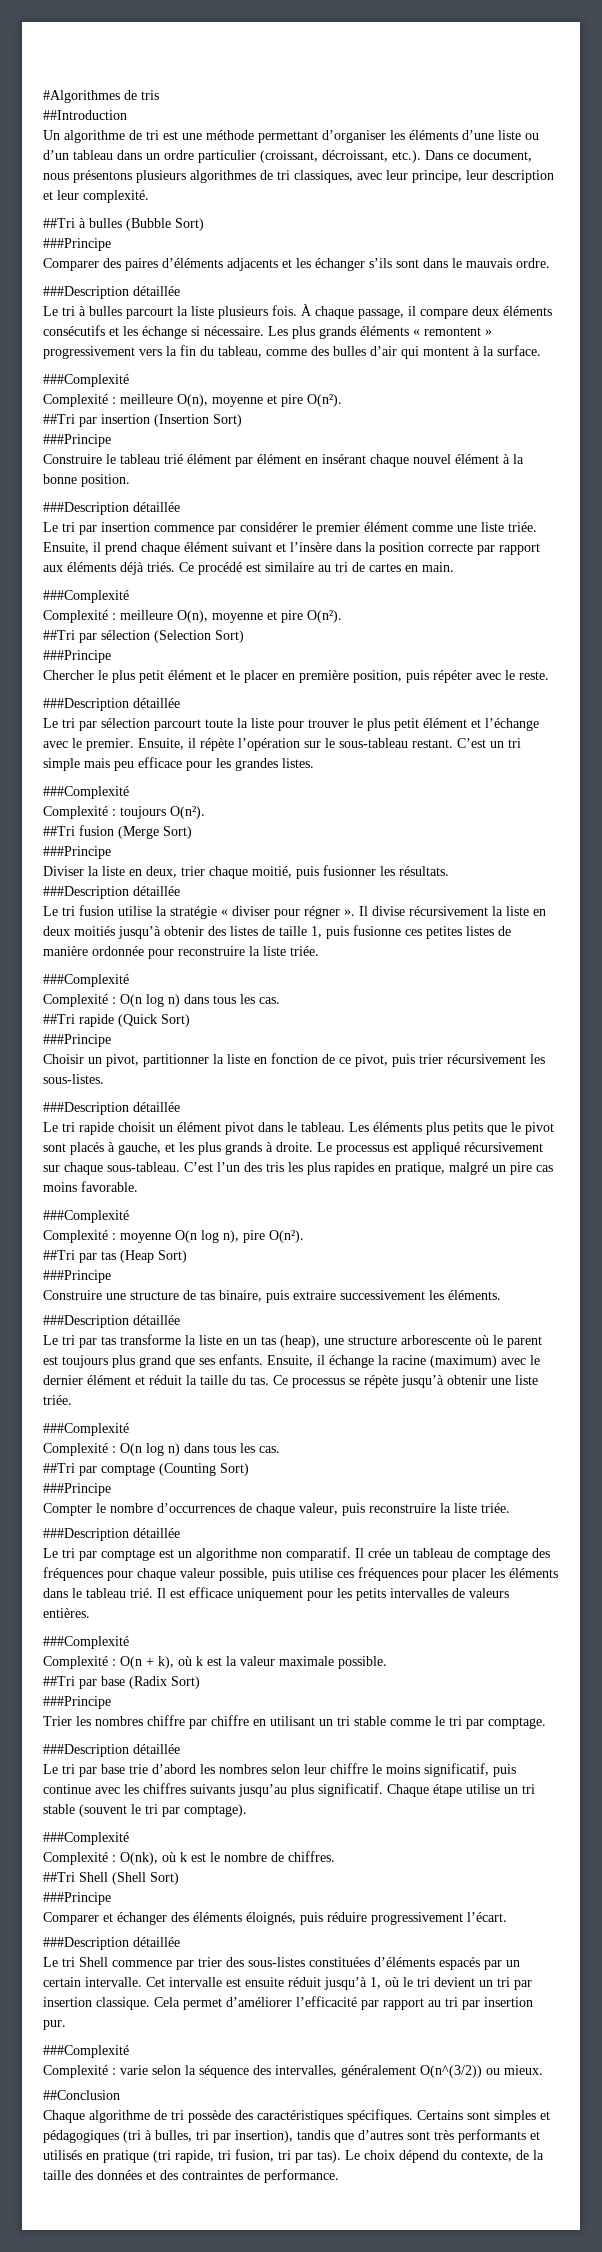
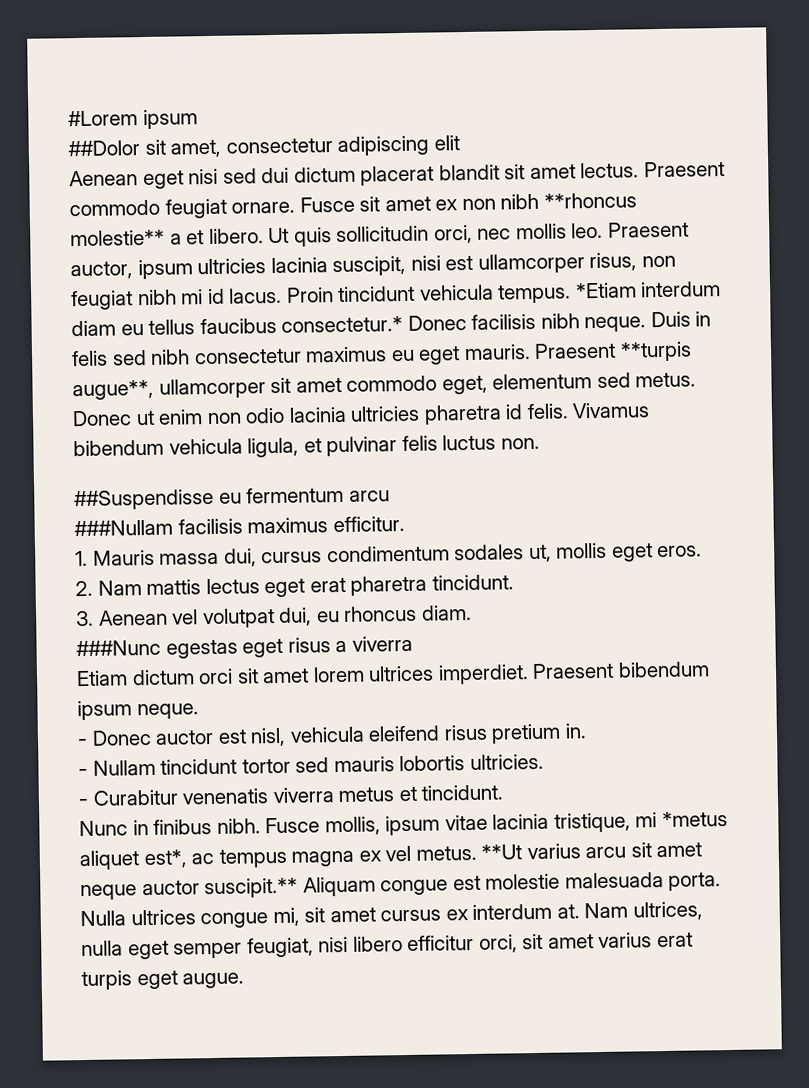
- #Algorithmes de tris
- ##Introduction
- Un algorithme de tri est une méthode permettant d’organiser les éléments d’une liste ou d’un tableau dans un ordre particulier (croissant, décroissant, etc.). Dans ce document, nous présentons plusieurs algorithmes de tri classiques, avec leur principe, leur description et leur complexité.
- ##Tri à bulles (Bubble Sort)
- ###Principe
- Comparer des paires d’éléments adjacents et les échanger s’ils sont dans le mauvais ordre.
- ###Description détaillée
- Le tri à bulles parcourt la liste plusieurs fois. À chaque passage, il compare deux éléments consécutifs et les échange si nécessaire. Les plus grands éléments « remontent » progressivement vers la fin du tableau, comme des bulles d’air qui montent à la surface.
- ###Complexité
- Complexité : meilleure O(n), moyenne et pire O(n²).
- ##Tri par insertion (Insertion Sort)
- ###Principe
- Construire le tableau trié élément par élément en insérant chaque nouvel élément à la bonne position.
- ###Description détaillée
- Le tri par insertion commence par considérer le premier élément comme une liste triée. Ensuite, il prend chaque élément suivant et l’insère dans la position correcte par rapport aux éléments déjà triés. Ce procédé est similaire au tri de cartes en main.
- ###Complexité
- Complexité : meilleure O(n), moyenne et pire O(n²).
- ##Tri par sélection (Selection Sort)
- ###Principe
- Chercher le plus petit élément et le placer en première position, puis répéter avec le reste.
- ###Description détaillée
- Le tri par sélection parcourt toute la liste pour trouver le plus petit élément et l’échange avec le premier. Ensuite, il répète l’opération sur le sous-tableau restant. C’est un tri simple mais peu efficace pour les grandes listes.
- ###Complexité
- Complexité : toujours O(n²).
- ##Tri fusion (Merge Sort)
- ###Principe
- Diviser la liste en deux, trier chaque moitié, puis fusionner les résultats.
- ###Description détaillée
- Le tri fusion utilise la stratégie « diviser pour régner ». Il divise récursivement la liste en deux moitiés jusqu’à obtenir des listes de taille 1, puis fusionne ces petites listes de manière ordonnée pour reconstruire la liste triée.
- ###Complexité
- Complexité : O(n log n) dans tous les cas.
- ##Tri rapide (Quick Sort)
- ###Principe
- Choisir un pivot, partitionner la liste en fonction de ce pivot, puis trier récursivement les sous-listes.
- ###Description détaillée
- Le tri rapide choisit un élément pivot dans le tableau. Les éléments plus petits que le pivot sont placés à gauche, et les plus grands à droite. Le processus est appliqué récursivement sur chaque sous-tableau. C’est l’un des tris les plus rapides en pratique, malgré un pire cas moins favorable.
- ###Complexité
- Complexité : moyenne O(n log n), pire O(n²).
- ##Tri par tas (Heap Sort)
- ###Principe
- Construire une structure de tas binaire, puis extraire successivement les éléments.
- ###Description détaillée
- Le tri par tas transforme la liste en un tas (heap), une structure arborescente où le parent est toujours plus grand que ses enfants. Ensuite, il échange la racine (maximum) avec le dernier élément et réduit la taille du tas. Ce processus se répète jusqu’à obtenir une liste triée.
- ###Complexité
- Complexité : O(n log n) dans tous les cas.
- ##Tri par comptage (Counting Sort)
- ###Principe
- Compter le nombre d’occurrences de chaque valeur, puis reconstruire la liste triée.
- ###Description détaillée
- Le tri par comptage est un algorithme non comparatif. Il crée un tableau de comptage des fréquences pour chaque valeur possible, puis utilise ces fréquences pour placer les éléments dans le tableau trié. Il est efficace uniquement pour les petits intervalles de valeurs entières.
- ###Complexité
- Complexité : O(n + k), où k est la valeur maximale possible.
- ##Tri par base (Radix Sort)
- ###Principe
- Trier les nombres chiffre par chiffre en utilisant un tri stable comme le tri par comptage.
- ###Description détaillée
- Le tri par base trie d’abord les nombres selon leur chiffre le moins significatif, puis continue avec les chiffres suivants jusqu’au plus significatif. Chaque étape utilise un tri stable (souvent le tri par comptage).
- ###Complexité
- Complexité : O(nk), où k est le nombre de chiffres.
- ##Tri Shell (Shell Sort)
- ###Principe
- Comparer et échanger des éléments éloignés, puis réduire progressivement l’écart.
- ###Description détaillée
- Le tri Shell commence par trier des sous-listes constituées d’éléments espacés par un certain intervalle. Cet intervalle est ensuite réduit jusqu’à 1, où le tri devient un tri par insertion classique. Cela permet d’améliorer l’efficacité par rapport au tri par insertion pur.
- ###Complexité
- Complexité : varie selon la séquence des intervalles, généralement O(n^(3/2)) ou mieux.
- ##Conclusion
- Chaque algorithme de tri possède des caractéristiques spécifiques. Certains sont simples et pédagogiques (tri à bulles, tri par insertion), tandis que d’autres sont très performants et utilisés en pratique (tri rapide, tri fusion, tri par tas). Le choix dépend du contexte, de la taille des données et des contraintes de performance.
+ #Lorem ipsum
+ ##Dolor sit amet, consectetur adipiscing elit
+ Aenean eget nisi sed dui dictum placerat blandit sit amet lectus. Praesent commodo feugiat ornare. Fusce sit amet ex non nibh **rhoncus molestie** a et libero. Ut quis sollicitudin orci, nec mollis leo. Praesent auctor, ipsum ultricies lacinia suscipit, nisi est ullamcorper risus, non feugiat nibh mi id lacus. Proin tincidunt vehicula tempus. *Etiam interdum diam eu tellus faucibus consectetur.* Donec facilisis nibh neque. Duis in felis sed nibh consectetur maximus eu eget mauris. Praesent **turpis augue**, ullamcorper sit amet commodo eget, elementum sed metus. Donec ut enim non odio lacinia ultricies pharetra id felis. Vivamus bibendum vehicula ligula, et pulvinar felis luctus non.
+ ##Suspendisse eu fermentum arcu
+ ###Nullam facilisis maximus efficitur.
+ 1. Mauris massa dui, cursus condimentum sodales ut, mollis eget eros.
+ 2. Nam mattis lectus eget erat pharetra tincidunt.
+ 3. Aenean vel volutpat dui, eu rhoncus diam.
+ ###Nunc egestas eget risus a viverra
+ Etiam dictum orci sit amet lorem ultrices imperdiet. Praesent bibendum ipsum neque.
+ - Donec auctor est nisl, vehicula eleifend risus pretium in.
+ - Nullam tincidunt tortor sed mauris lobortis ultricies.
+ - Curabitur venenatis viverra metus et tincidunt.
+ Nunc in finibus nibh. Fusce mollis, ipsum vitae lacinia tristique, mi *metus aliquet est*, ac tempus magna ex vel metus. **Ut varius arcu sit amet neque auctor suscipit.** Aliquam congue est molestie malesuada porta. Nulla ultrices congue mi, sit amet cursus ex interdum at. Nam ultrices, nulla eget semper feugiat, nisi libero efficitur orci, sit amet varius erat turpis eget augue.

